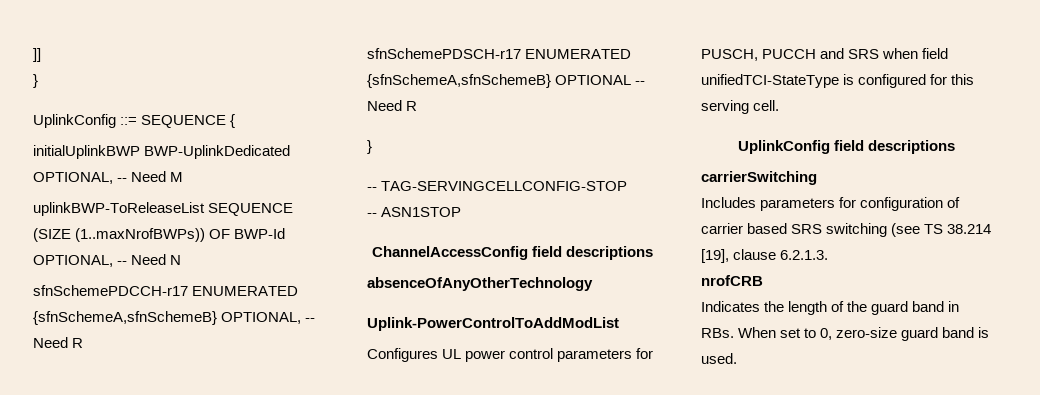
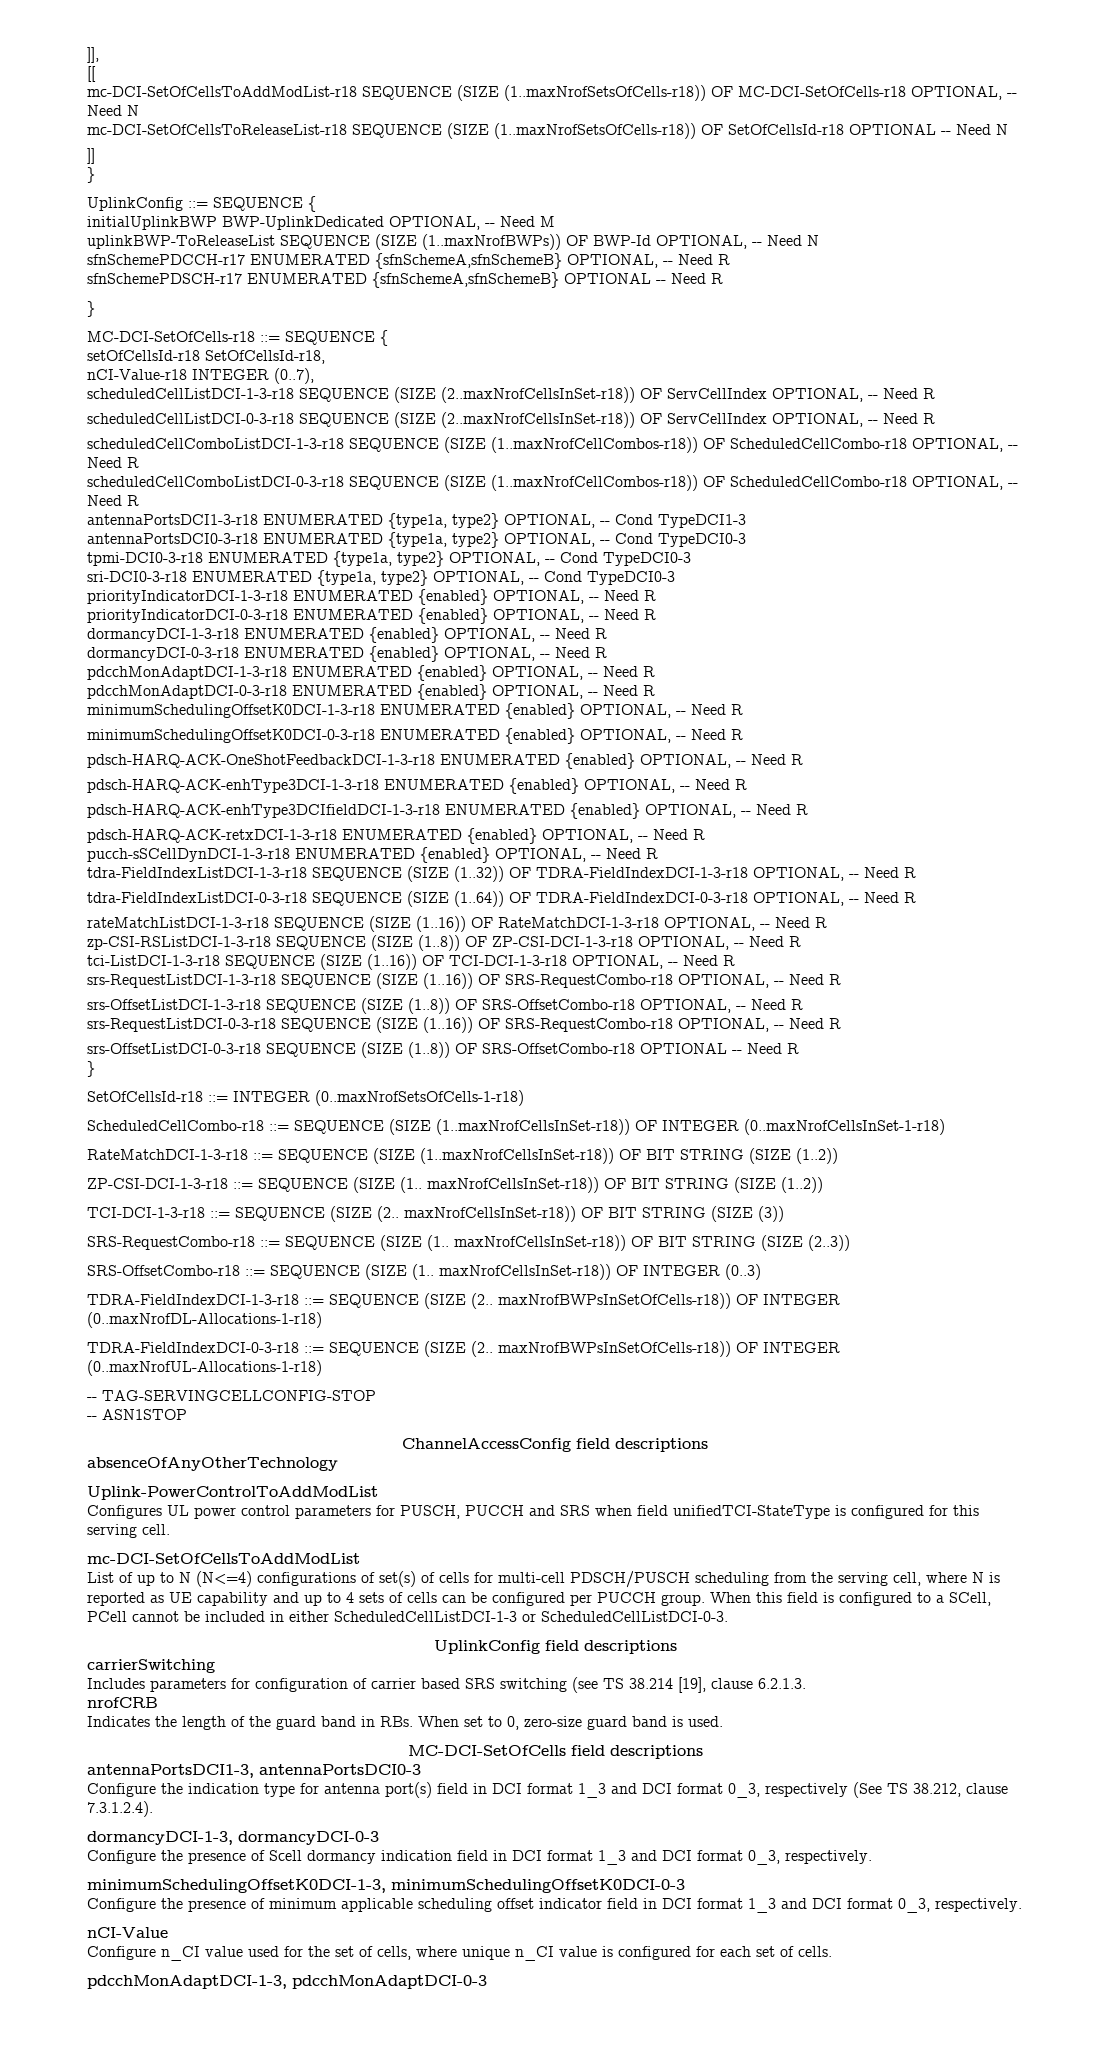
+ ]],
+ [[
+ mc-DCI-SetOfCellsToAddModList-r18 SEQUENCE (SIZE (1..maxNrofSetsOfCells-r18)) OF MC-DCI-SetOfCells-r18 OPTIONAL, -- Need N
+ mc-DCI-SetOfCellsToReleaseList-r18 SEQUENCE (SIZE (1..maxNrofSetsOfCells-r18)) OF SetOfCellsId-r18 OPTIONAL -- Need N
+ MC-DCI-SetOfCells-r18 ::= SEQUENCE {
+ setOfCellsId-r18 SetOfCellsId-r18,
+ nCI-Value-r18 INTEGER (0..7),
+ scheduledCellListDCI-1-3-r18 SEQUENCE (SIZE (2..maxNrofCellsInSet-r18)) OF ServCellIndex OPTIONAL, -- Need R
+ scheduledCellListDCI-0-3-r18 SEQUENCE (SIZE (2..maxNrofCellsInSet-r18)) OF ServCellIndex OPTIONAL, -- Need R
+ scheduledCellComboListDCI-1-3-r18 SEQUENCE (SIZE (1..maxNrofCellCombos-r18)) OF ScheduledCellCombo-r18 OPTIONAL, -- Need R
+ scheduledCellComboListDCI-0-3-r18 SEQUENCE (SIZE (1..maxNrofCellCombos-r18)) OF ScheduledCellCombo-r18 OPTIONAL, -- Need R
+ antennaPortsDCI1-3-r18 ENUMERATED {type1a, type2} OPTIONAL, -- Cond TypeDCI1-3
+ antennaPortsDCI0-3-r18 ENUMERATED {type1a, type2} OPTIONAL, -- Cond TypeDCI0-3
+ tpmi-DCI0-3-r18 ENUMERATED {type1a, type2} OPTIONAL, -- Cond TypeDCI0-3
+ sri-DCI0-3-r18 ENUMERATED {type1a, type2} OPTIONAL, -- Cond TypeDCI0-3
+ priorityIndicatorDCI-1-3-r18 ENUMERATED {enabled} OPTIONAL, -- Need R
+ priorityIndicatorDCI-0-3-r18 ENUMERATED {enabled} OPTIONAL, -- Need R
+ dormancyDCI-1-3-r18 ENUMERATED {enabled} OPTIONAL, -- Need R
+ dormancyDCI-0-3-r18 ENUMERATED {enabled} OPTIONAL, -- Need R
+ pdcchMonAdaptDCI-1-3-r18 ENUMERATED {enabled} OPTIONAL, -- Need R
+ pdcchMonAdaptDCI-0-3-r18 ENUMERATED {enabled} OPTIONAL, -- Need R
+ minimumSchedulingOffsetK0DCI-1-3-r18 ENUMERATED {enabled} OPTIONAL, -- Need R
+ minimumSchedulingOffsetK0DCI-0-3-r18 ENUMERATED {enabled} OPTIONAL, -- Need R
+ pdsch-HARQ-ACK-OneShotFeedbackDCI-1-3-r18 ENUMERATED {enabled} OPTIONAL, -- Need R
+ pdsch-HARQ-ACK-enhType3DCI-1-3-r18 ENUMERATED {enabled} OPTIONAL, -- Need R
+ pdsch-HARQ-ACK-enhType3DCIfieldDCI-1-3-r18 ENUMERATED {enabled} OPTIONAL, -- Need R
+ pdsch-HARQ-ACK-retxDCI-1-3-r18 ENUMERATED {enabled} OPTIONAL, -- Need R
+ pucch-sSCellDynDCI-1-3-r18 ENUMERATED {enabled} OPTIONAL, -- Need R
+ tdra-FieldIndexListDCI-1-3-r18 SEQUENCE (SIZE (1..32)) OF TDRA-FieldIndexDCI-1-3-r18 OPTIONAL, -- Need R
+ tdra-FieldIndexListDCI-0-3-r18 SEQUENCE (SIZE (1..64)) OF TDRA-FieldIndexDCI-0-3-r18 OPTIONAL, -- Need R
+ rateMatchListDCI-1-3-r18 SEQUENCE (SIZE (1..16)) OF RateMatchDCI-1-3-r18 OPTIONAL, -- Need R
+ zp-CSI-RSListDCI-1-3-r18 SEQUENCE (SIZE (1..8)) OF ZP-CSI-DCI-1-3-r18 OPTIONAL, -- Need R
+ tci-ListDCI-1-3-r18 SEQUENCE (SIZE (1..16)) OF TCI-DCI-1-3-r18 OPTIONAL, -- Need R
+ srs-RequestListDCI-1-3-r18 SEQUENCE (SIZE (1..16)) OF SRS-RequestCombo-r18 OPTIONAL, -- Need R
+ srs-OffsetListDCI-1-3-r18 SEQUENCE (SIZE (1..8)) OF SRS-OffsetCombo-r18 OPTIONAL, -- Need R
+ srs-RequestListDCI-0-3-r18 SEQUENCE (SIZE (1..16)) OF SRS-RequestCombo-r18 OPTIONAL, -- Need R
+ srs-OffsetListDCI-0-3-r18 SEQUENCE (SIZE (1..8)) OF SRS-OffsetCombo-r18 OPTIONAL -- Need R
+ }
+ SetOfCellsId-r18 ::= INTEGER (0..maxNrofSetsOfCells-1-r18)
+ ScheduledCellCombo-r18 ::= SEQUENCE (SIZE (1..maxNrofCellsInSet-r18)) OF INTEGER (0..maxNrofCellsInSet-1-r18)
+ RateMatchDCI-1-3-r18 ::= SEQUENCE (SIZE (1..maxNrofCellsInSet-r18)) OF BIT STRING (SIZE (1..2))
+ ZP-CSI-DCI-1-3-r18 ::= SEQUENCE (SIZE (1.. maxNrofCellsInSet-r18)) OF BIT STRING (SIZE (1..2))
+ TCI-DCI-1-3-r18 ::= SEQUENCE (SIZE (2.. maxNrofCellsInSet-r18)) OF BIT STRING (SIZE (3))
+ SRS-RequestCombo-r18 ::= SEQUENCE (SIZE (1.. maxNrofCellsInSet-r18)) OF BIT STRING (SIZE (2..3))
+ SRS-OffsetCombo-r18 ::= SEQUENCE (SIZE (1.. maxNrofCellsInSet-r18)) OF INTEGER (0..3)
+ TDRA-FieldIndexDCI-1-3-r18 ::= SEQUENCE (SIZE (2.. maxNrofBWPsInSetOfCells-r18)) OF INTEGER (0..maxNrofDL-Allocations-1-r18)
+ TDRA-FieldIndexDCI-0-3-r18 ::= SEQUENCE (SIZE (2.. maxNrofBWPsInSetOfCells-r18)) OF INTEGER (0..maxNrofUL-Allocations-1-r18)
+ mc-DCI-SetOfCellsToAddModList
+ List of up to N (N<=4) configurations of set(s) of cells for multi-cell PDSCH/PUSCH scheduling from the serving cell, where N is reported as UE capability and up to 4 sets of cells can be configured per PUCCH group. When this field is configured to a SCell, PCell cannot be included in either ScheduledCellListDCI-1-3 or ScheduledCellListDCI-0-3.
+ MC-DCI-SetOfCells field descriptions
+ antennaPortsDCI1-3, antennaPortsDCI0-3
+ Configure the indication type for antenna port(s) field in DCI format 1_3 and DCI format 0_3, respectively (See TS 38.212, clause 7.3.1.2.4).
+ dormancyDCI-1-3, dormancyDCI-0-3
+ Configure the presence of Scell dormancy indication field in DCI format 1_3 and DCI format 0_3, respectively.
+ minimumSchedulingOffsetK0DCI-1-3, minimumSchedulingOffsetK0DCI-0-3
+ Configure the presence of minimum applicable scheduling offset indicator field in DCI format 1_3 and DCI format 0_3, respectively.
+ nCI-Value
+ Configure n_CI value used for the set of cells, where unique n_CI value is configured for each set of cells.
+ pdcchMonAdaptDCI-1-3, pdcchMonAdaptDCI-0-3

